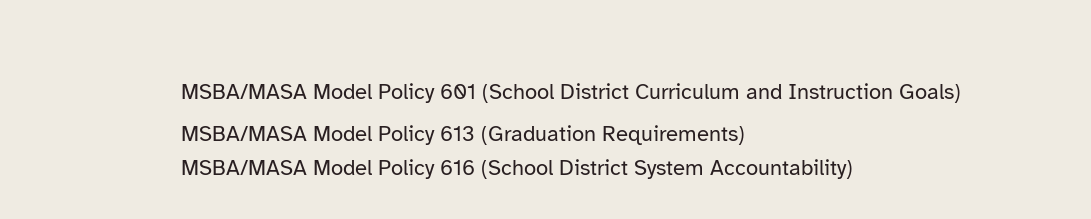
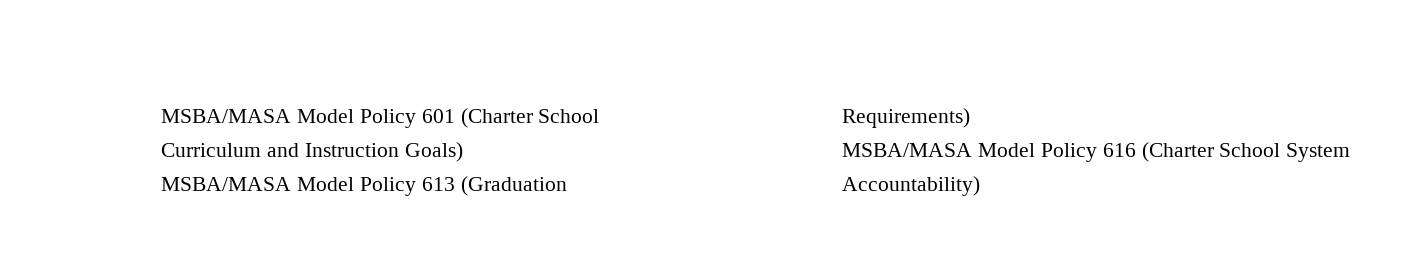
- MSBA/MASA Model Policy 601 (School District Curriculum and Instruction Goals)
+ MSBA/MASA Model Policy 601 (Charter School Curriculum and Instruction Goals)
- MSBA/MASA Model Policy 616 (School District System Accountability)
+ MSBA/MASA Model Policy 616 (Charter School System Accountability)

